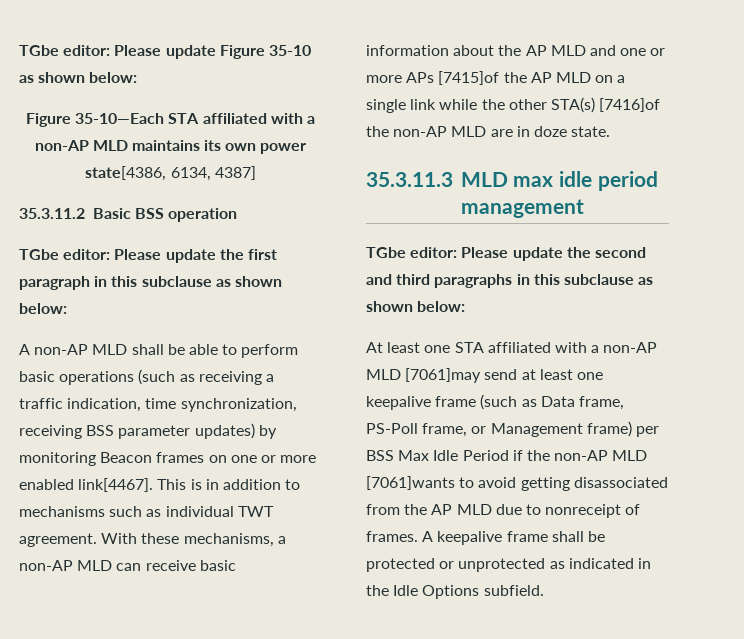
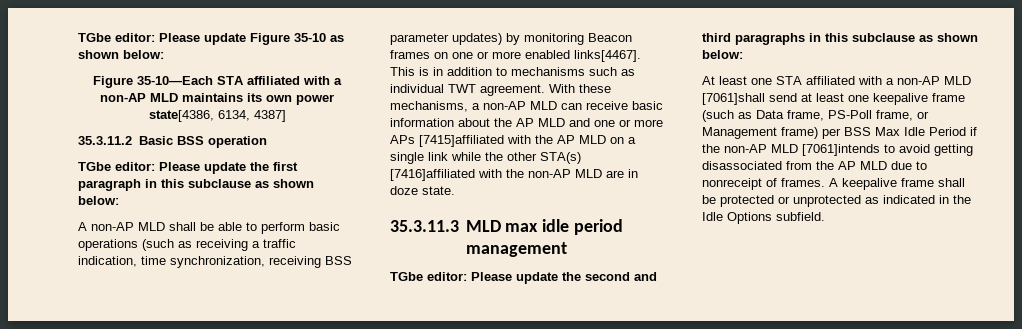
- A non-AP MLD shall be able to perform basic operations (such as receiving a traffic indication, time synchronization, receiving BSS parameter updates) by monitoring Beacon frames on one or more enabled link[4467].
+ A non-AP MLD shall be able to perform basic operations (such as receiving a traffic indication, time synchronization, receiving BSS parameter updates) by monitoring Beacon frames on one or more enabled links[4467].
- With these mechanisms, a non-AP MLD can receive basic information about the AP MLD and one or more APs [7415]of the AP MLD on a single link while the other STA(s) [7416]of the non-AP MLD are in doze state.
+ With these mechanisms, a non-AP MLD can receive basic information about the AP MLD and one or more APs [7415]affiliated with the AP MLD on a single link while the other STA(s) [7416]affiliated with the non-AP MLD are in doze state.
- At least one STA affiliated with a non-AP MLD [7061]may send at least one keepalive frame (such as Data frame, PS-Poll frame, or Management frame) per BSS Max Idle Period if the non-AP MLD [7061]wants to avoid getting disassociated from the AP MLD due to nonreceipt of frames.
+ At least one STA affiliated with a non-AP MLD [7061]shall send at least one keepalive frame (such as Data frame, PS-Poll frame, or Management frame) per BSS Max Idle Period if the non-AP MLD [7061]intends to avoid getting disassociated from the AP MLD due to nonreceipt of frames.

